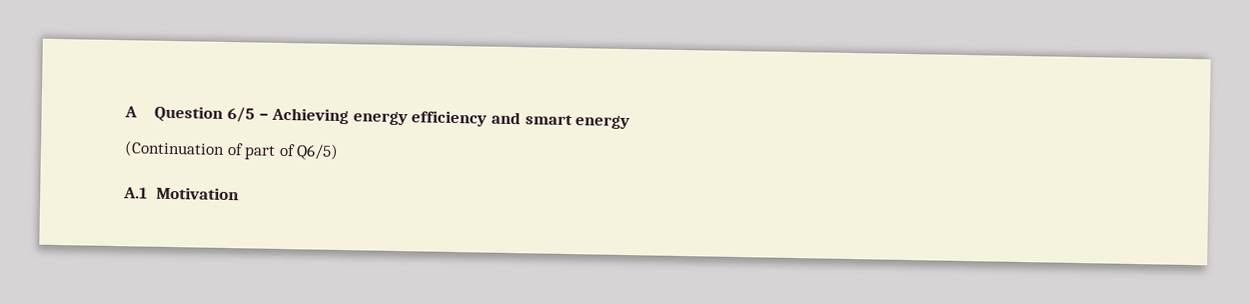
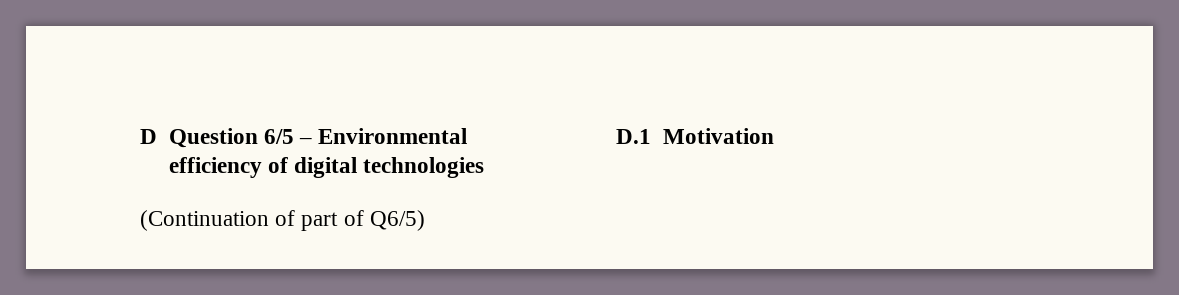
- A Question 6/5 – Achieving energy efficiency and smart energy
+ D Question 6/5 – Environmental efficiency of digital technologies
- A.1 Motivation
+ D.1 Motivation

